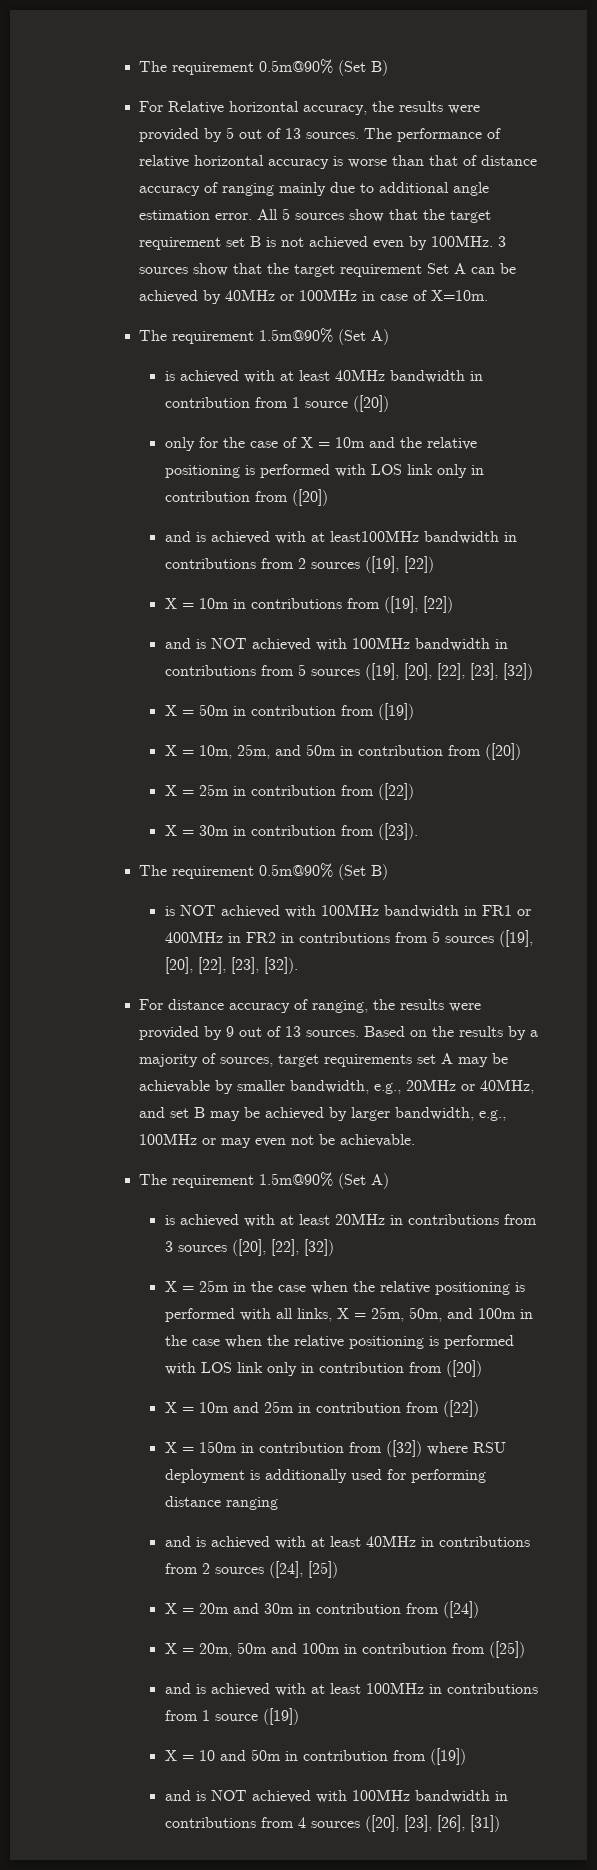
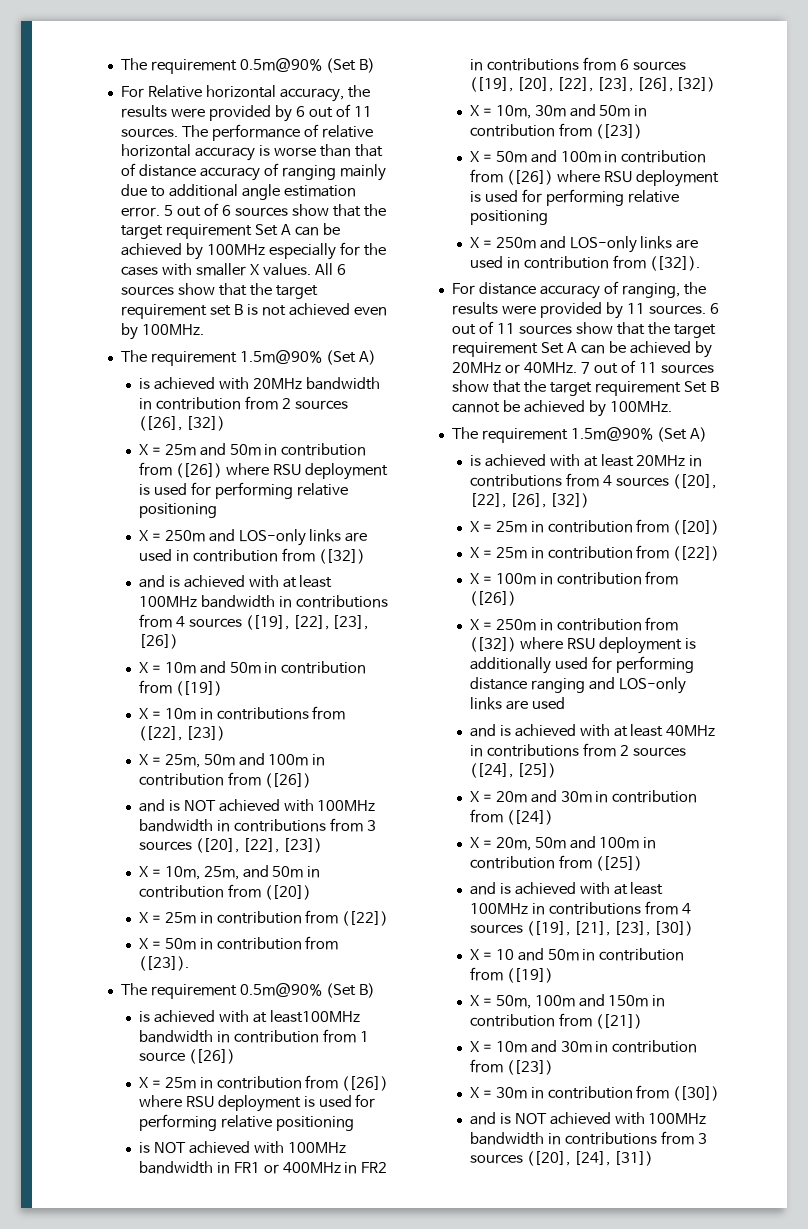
- For Relative horizontal accuracy, the results were provided by 5 out of 13 sources.
+ For Relative horizontal accuracy, the results were provided by 6 out of 11 sources.
- All 5 sources show that the target requirement set B is not achieved even by 100MHz. 3 sources show that the target requirement Set A can be achieved by 40MHz or 100MHz in case of X=10m.
+ 5 out of 6 sources show that the target requirement Set A can be achieved by 100MHz especially for the cases with smaller X values. All 6 sources show that the target requirement set B is not achieved even by 100MHz.
  The requirement 1.5m@90% (Set A)
- is achieved with at least 40MHz bandwidth in contribution from 1 source ([20])
- only for the case of X = 10m and the relative positioning is performed with LOS link only in contribution from ([20])
- and is achieved with at least100MHz bandwidth in contributions from 2 sources ([19], [22])
+ is achieved with 20MHz bandwidth in contribution from 2 sources ([26], [32])
+ X = 25m and 50m in contribution from ([26]) where RSU deployment is used for performing relative positioning
+ X = 250m and LOS-only links are used in contribution from ([32])
+ and is achieved with at least 100MHz bandwidth in contributions from 4 sources ([19], [22], [23], [26])
+ X = 10m and 50m in contribution from ([19])
- X = 10m in contributions from ([19], [22])
+ X = 10m in contributions from ([22], [23])
+ X = 25m, 50m and 100m in contribution from ([26])
- and is NOT achieved with 100MHz bandwidth in contributions from 5 sources ([19], [20], [22], [23], [32])
- X = 50m in contribution from ([19])
+ and is NOT achieved with 100MHz bandwidth in contributions from 3 sources ([20], [22], [23])
- X = 30m in contribution from ([23]).
+ X = 50m in contribution from ([23]).
+ is achieved with at least100MHz bandwidth in contribution from 1 source ([26])
+ X = 25m in contribution from ([26]) where RSU deployment is used for performing relative positioning
- is NOT achieved with 100MHz bandwidth in FR1 or 400MHz in FR2 in contributions from 5 sources ([19], [20], [22], [23], [32]).
+ is NOT achieved with 100MHz bandwidth in FR1 or 400MHz in FR2 in contributions from 6 sources ([19], [20], [22], [23], [26], [32])
+ X = 10m, 30m and 50m in contribution from ([23])
+ X = 50m and 100m in contribution from ([26]) where RSU deployment is used for performing relative positioning
+ X = 250m and LOS-only links are used in contribution from ([32]).
- For distance accuracy of ranging, the results were provided by 9 out of 13 sources. Based on the results by a majority of sources, target requirements set A may be achievable by smaller bandwidth, e.g., 20MHz or 40MHz, and set B may be achieved by larger bandwidth, e.g., 100MHz or may even not be achievable.
+ For distance accuracy of ranging, the results were provided by 11 sources. 6 out of 11 sources show that the target requirement Set A can be achieved by 20MHz or 40MHz. 7 out of 11 sources show that the target requirement Set B cannot be achieved by 100MHz.
- is achieved with at least 20MHz in contributions from 3 sources ([20], [22], [32])
+ is achieved with at least 20MHz in contributions from 4 sources ([20], [22], [26], [32])
- X = 25m in the case when the relative positioning is performed with all links, X = 25m, 50m, and 100m in the case when the relative positioning is performed with LOS link only in contribution from ([20])
- X = 10m and 25m in contribution from ([22])
- X = 150m in contribution from ([32]) where RSU deployment is additionally used for performing distance ranging
+ X = 25m in contribution from ([20])
+ X = 25m in contribution from ([22])
+ X = 100m in contribution from ([26])
+ X = 250m in contribution from ([32]) where RSU deployment is additionally used for performing distance ranging and LOS-only links are used
- and is achieved with at least 100MHz in contributions from 1 source ([19])
+ and is achieved with at least 100MHz in contributions from 4 sources ([19], [21], [23], [30])
+ X = 50m, 100m and 150m in contribution from ([21])
+ X = 10m and 30m in contribution from ([23])
+ X = 30m in contribution from ([30])
- and is NOT achieved with 100MHz bandwidth in contributions from 4 sources ([20], [23], [26], [31])
+ and is NOT achieved with 100MHz bandwidth in contributions from 3 sources ([20], [24], [31])

